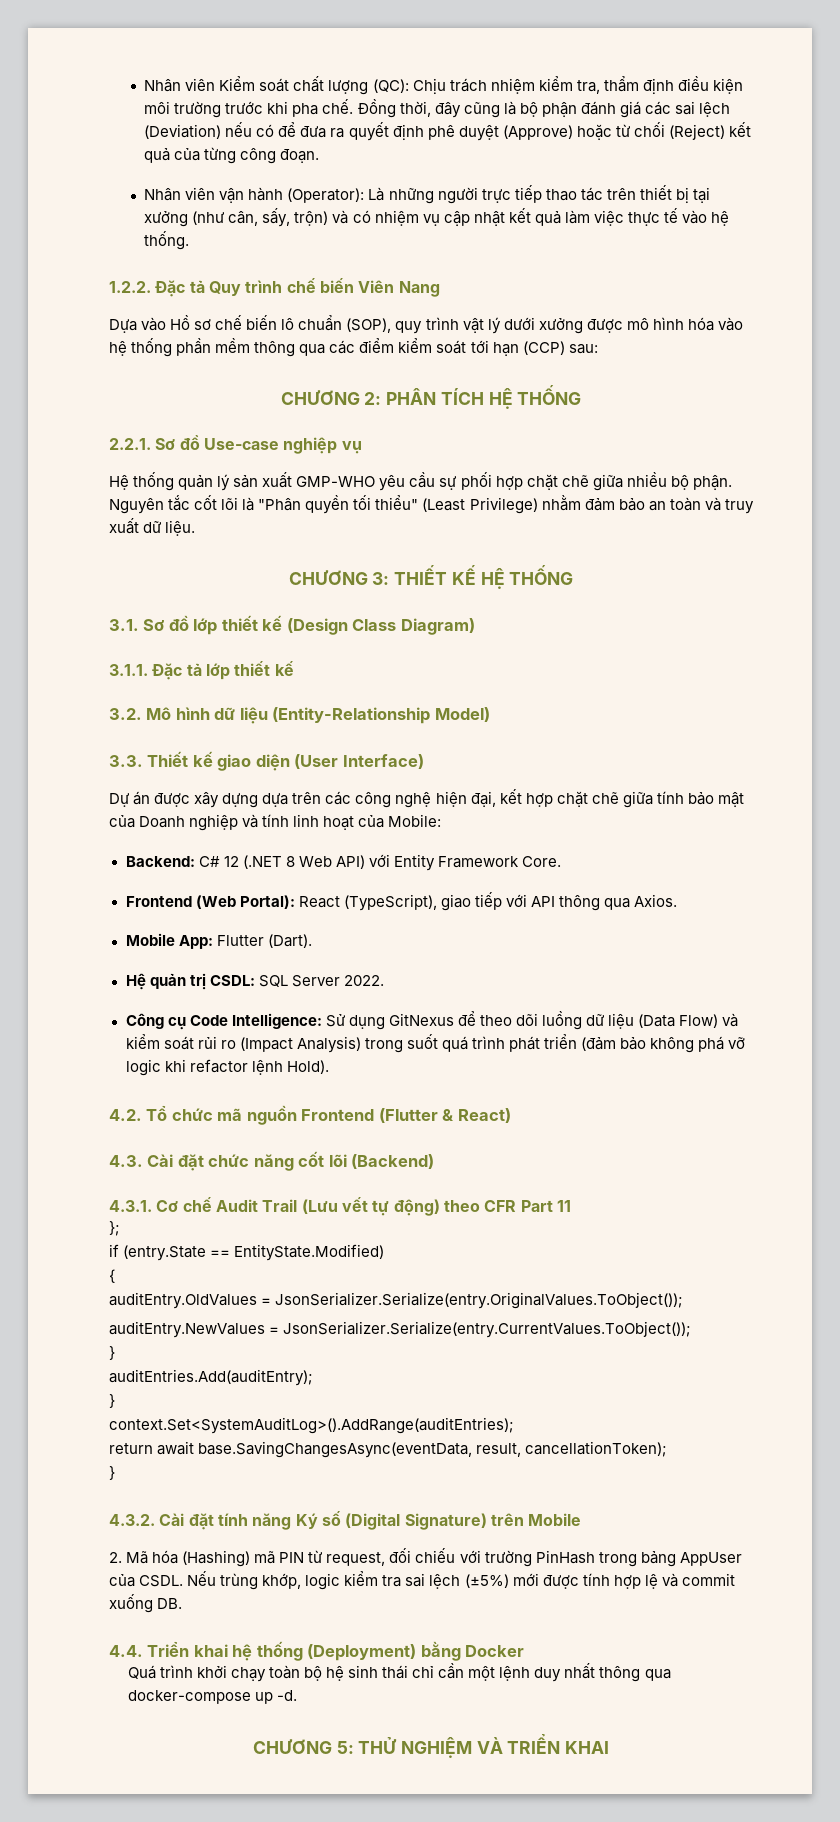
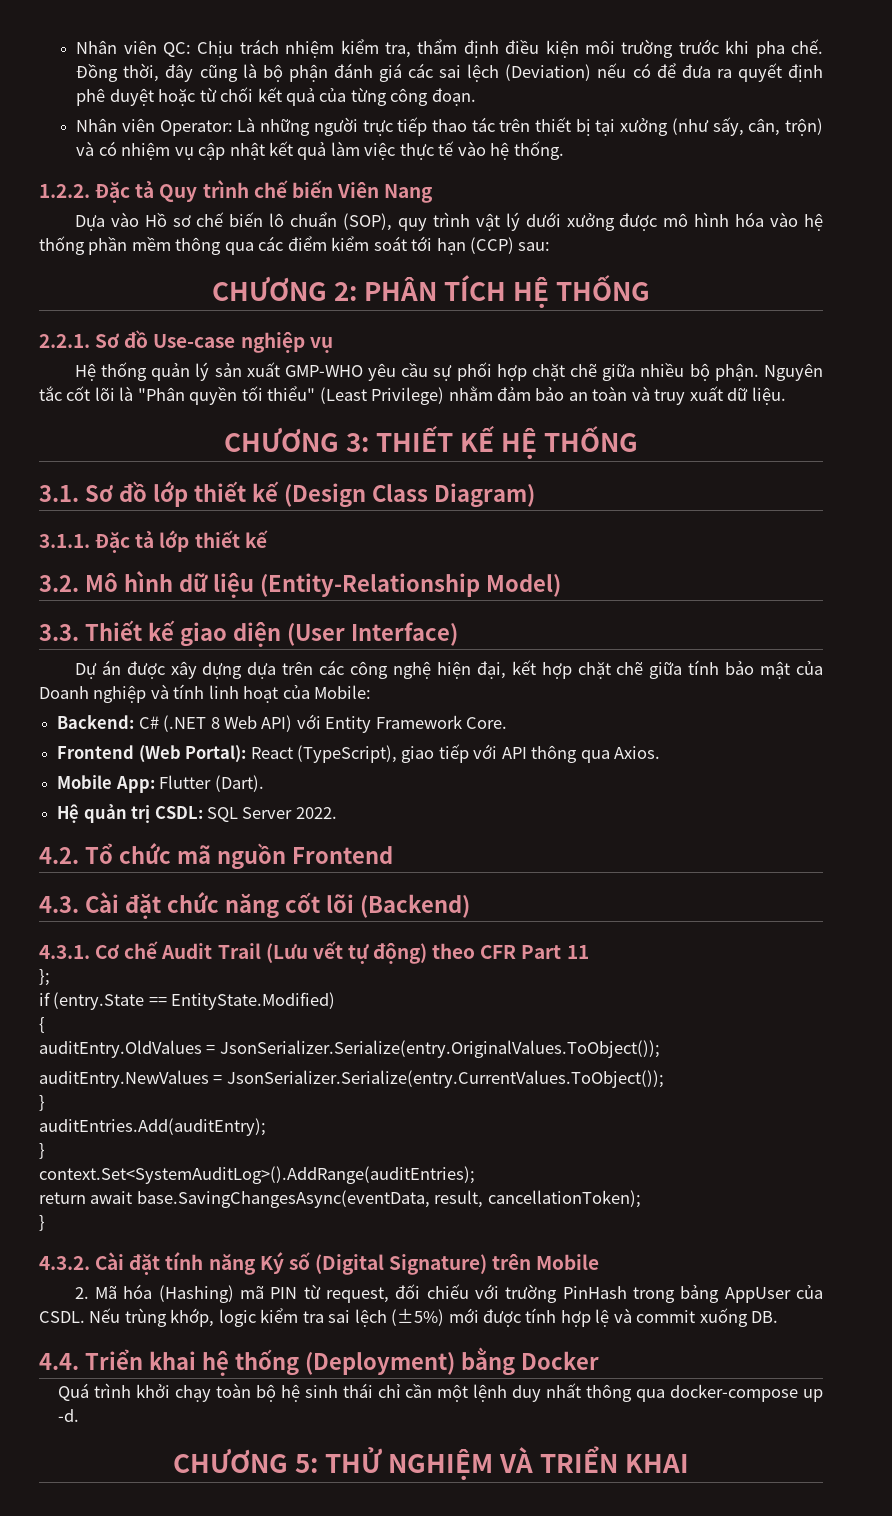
- Nhân viên Kiểm soát chất lượng (QC): Chịu trách nhiệm kiểm tra, thẩm định điều kiện môi trường trước khi pha chế.
+ Nhân viên QC: Chịu trách nhiệm kiểm tra, thẩm định điều kiện môi trường trước khi pha chế.
- Đồng thời, đây cũng là bộ phận đánh giá các sai lệch (Deviation) nếu có để đưa ra quyết định phê duyệt (Approve) hoặc từ chối (Reject) kết quả của từng công đoạn.
+ Đồng thời, đây cũng là bộ phận đánh giá các sai lệch (Deviation) nếu có để đưa ra quyết định phê duyệt hoặc từ chối kết quả của từng công đoạn.
- Nhân viên vận hành (Operator): Là những người trực tiếp thao tác trên thiết bị tại xưởng (như cân, sấy, trộn) và có nhiệm vụ cập nhật kết quả làm việc thực tế vào hệ thống.
+ Nhân viên Operator: Là những người trực tiếp thao tác trên thiết bị tại xưởng (như sấy, cân, trộn) và có nhiệm vụ cập nhật kết quả làm việc thực tế vào hệ thống.
- Backend: C# 12 (.NET 8 Web API) với Entity Framework Core.
+ Backend: C# (.NET 8 Web API) với Entity Framework Core.
- Công cụ Code Intelligence: Sử dụng GitNexus để theo dõi luồng dữ liệu (Data Flow) và kiểm soát rủi ro (Impact Analysis) trong suốt quá trình phát triển (đảm bảo không phá vỡ logic khi refactor lệnh Hold).
- 4.2. Tổ chức mã nguồn Frontend (Flutter & React)
+ 4.2. Tổ chức mã nguồn Frontend

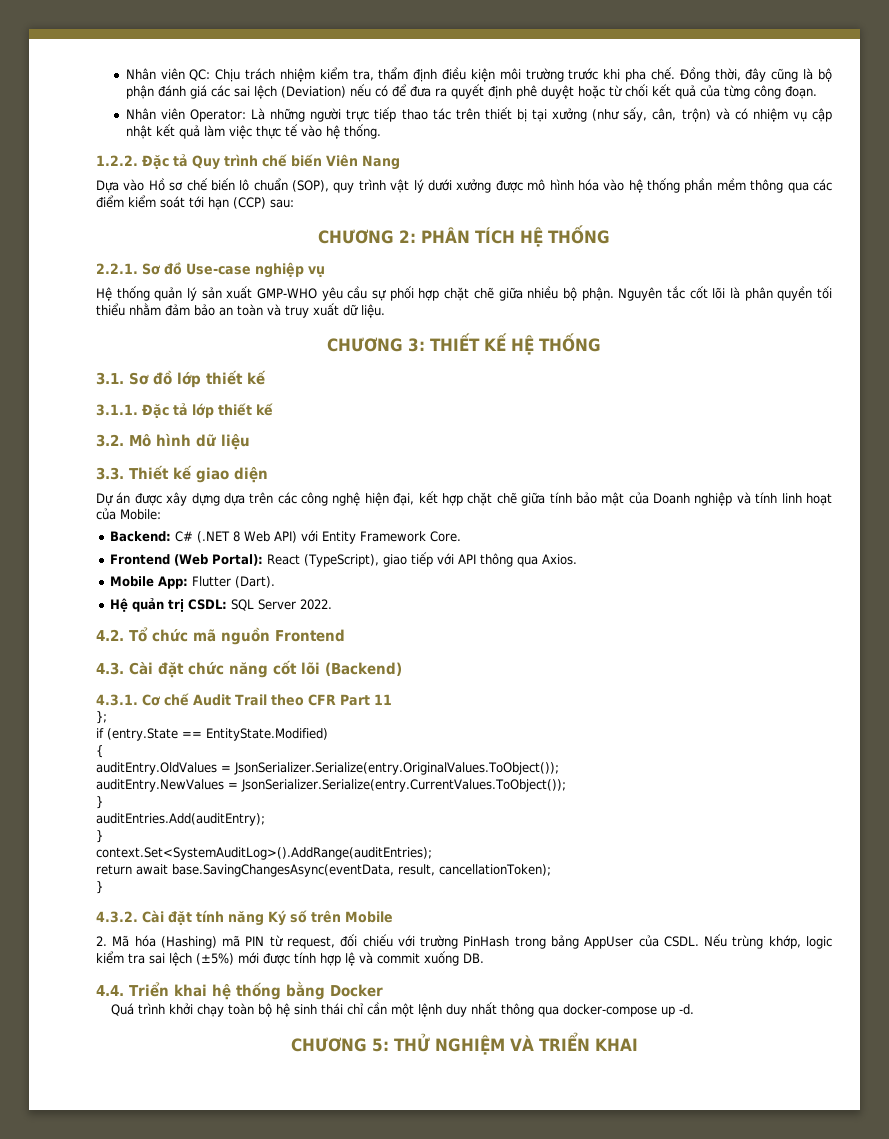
- Nguyên tắc cốt lõi là "Phân quyền tối thiểu" (Least Privilege) nhằm đảm bảo an toàn và truy xuất dữ liệu.
+ Nguyên tắc cốt lõi là phân quyền tối thiểu nhằm đảm bảo an toàn và truy xuất dữ liệu.
- 3.1. Sơ đồ lớp thiết kế (Design Class Diagram)
+ 3.1. Sơ đồ lớp thiết kế
- 3.2. Mô hình dữ liệu (Entity-Relationship Model)
+ 3.2. Mô hình dữ liệu
- 3.3. Thiết kế giao diện (User Interface)
+ 3.3. Thiết kế giao diện
- 4.3.1. Cơ chế Audit Trail (Lưu vết tự động) theo CFR Part 11
+ 4.3.1. Cơ chế Audit Trail theo CFR Part 11
- 4.3.2. Cài đặt tính năng Ký số (Digital Signature) trên Mobile
+ 4.3.2. Cài đặt tính năng Ký số trên Mobile
- 4.4. Triển khai hệ thống (Deployment) bằng Docker
+ 4.4. Triển khai hệ thống bằng Docker

